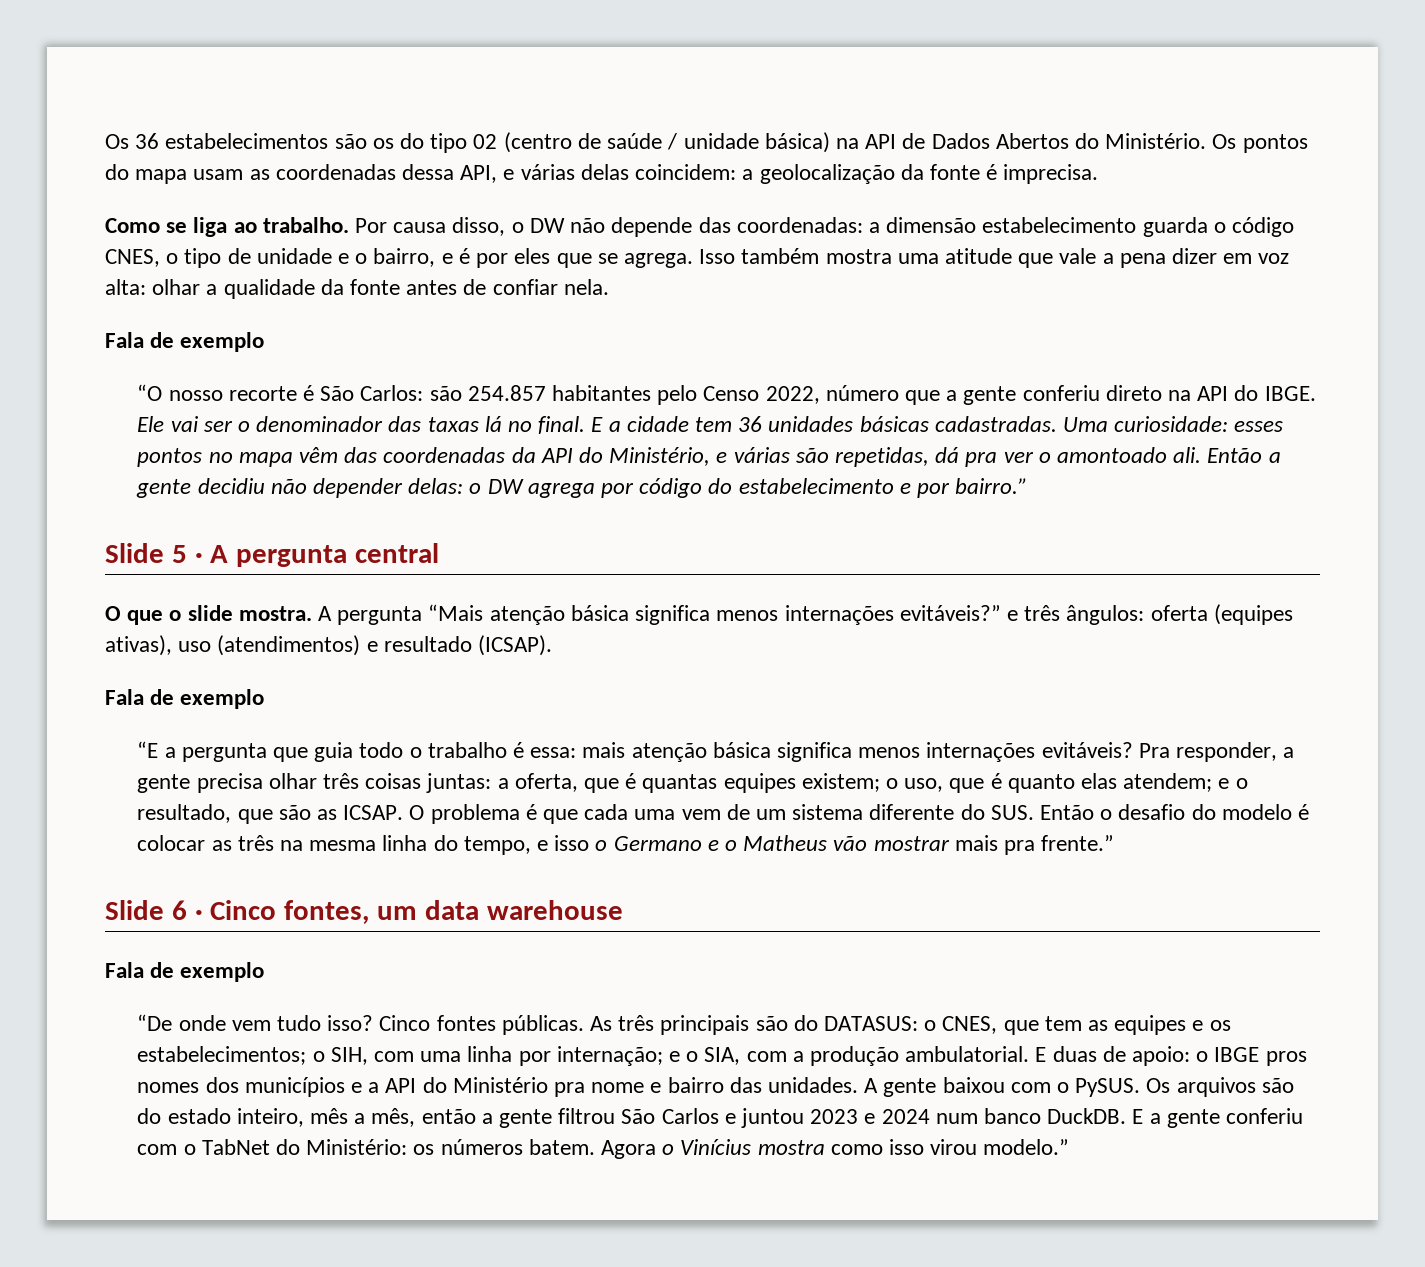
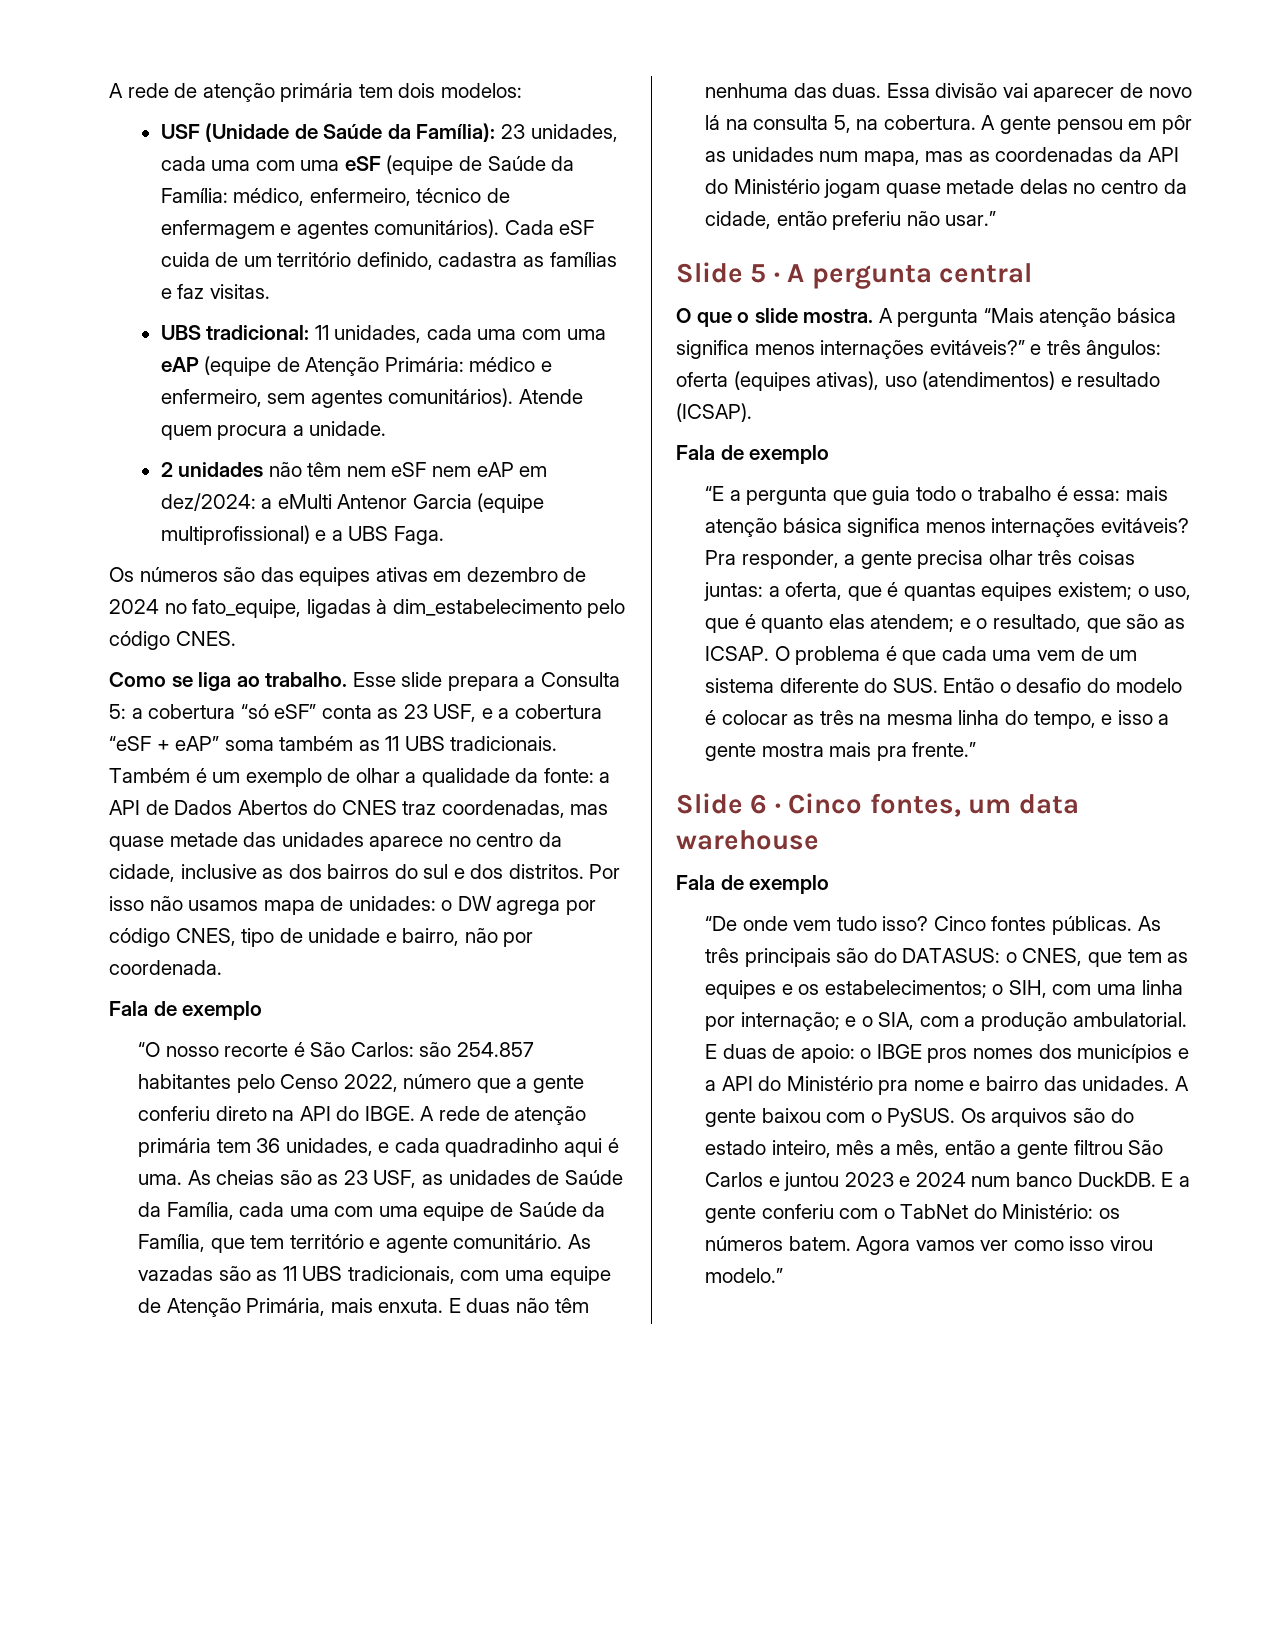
- Os 36 estabelecimentos são os do tipo 02 (centro de saúde / unidade básica) na API de Dados Abertos do Ministério. Os pontos do mapa usam as coordenadas dessa API, e várias delas coincidem: a geolocalização da fonte é imprecisa.
+ A rede de atenção primária tem dois modelos:
+ USF (Unidade de Saúde da Família): 23 unidades, cada uma com uma eSF (equipe de Saúde da Família: médico, enfermeiro, técnico de enfermagem e agentes comunitários). Cada eSF cuida de um território definido, cadastra as famílias e faz visitas.
+ UBS tradicional: 11 unidades, cada uma com uma eAP (equipe de Atenção Primária: médico e enfermeiro, sem agentes comunitários). Atende quem procura a unidade.
+ 2 unidades não têm nem eSF nem eAP em dez/2024: a eMulti Antenor Garcia (equipe multiprofissional) e a UBS Faga.
+ Os números são das equipes ativas em dezembro de 2024 no fato_equipe, ligadas à dim_estabelecimento pelo código CNES.
- Por causa disso, o DW não depende das coordenadas: a dimensão estabelecimento guarda o código CNES, o tipo de unidade e o bairro, e é por eles que se agrega. Isso também mostra uma atitude que vale a pena dizer em voz alta: olhar a qualidade da fonte antes de confiar nela.
+ Esse slide prepara a Consulta 5: a cobertura “só eSF” conta as 23 USF, e a cobertura “eSF + eAP” soma também as 11 UBS tradicionais. Também é um exemplo de olhar a qualidade da fonte: a API de Dados Abertos do CNES traz coordenadas, mas quase metade das unidades aparece no centro da cidade, inclusive as dos bairros do sul e dos distritos. Por isso não usamos mapa de unidades: o DW agrega por código CNES, tipo de unidade e bairro, não por coordenada.
- Ele vai ser o denominador das taxas lá no final. E a cidade tem 36 unidades básicas cadastradas. Uma curiosidade: esses pontos no mapa vêm das coordenadas da API do Ministério, e várias são repetidas, dá pra ver o amontoado ali. Então a gente decidiu não depender delas: o DW agrega por código do estabelecimento e por bairro.”
+ A rede de atenção primária tem 36 unidades, e cada quadradinho aqui é uma. As cheias são as 23 USF, as unidades de Saúde da Família, cada uma com uma equipe de Saúde da Família, que tem território e agente comunitário. As vazadas são as 11 UBS tradicionais, com uma equipe de Atenção Primária, mais enxuta. E duas não têm nenhuma das duas. Essa divisão vai aparecer de novo lá na consulta 5, na cobertura. A gente pensou em pôr as unidades num mapa, mas as coordenadas da API do Ministério jogam quase metade delas no centro da cidade, então preferiu não usar.”
- O problema é que cada uma vem de um sistema diferente do SUS. Então o desafio do modelo é colocar as três na mesma linha do tempo, e isso o Germano e o Matheus vão mostrar mais pra frente.”
+ O problema é que cada uma vem de um sistema diferente do SUS. Então o desafio do modelo é colocar as três na mesma linha do tempo, e isso a gente mostra mais pra frente.”
- Agora o Vinícius mostra como isso virou modelo.”
+ Agora vamos ver como isso virou modelo.”

